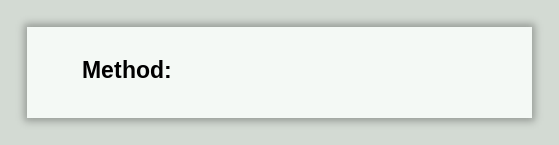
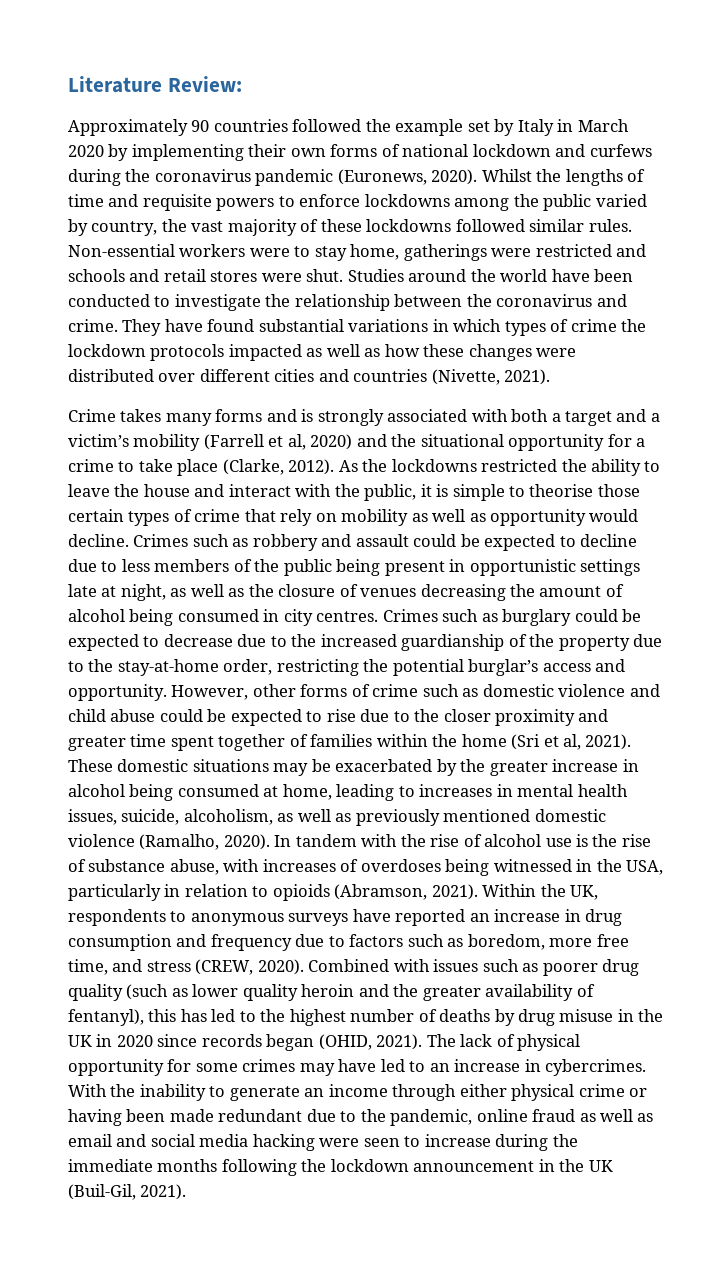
- Method:
+ Literature Review:
+ Approximately 90 countries followed the example set by Italy in March 2020 by implementing their own forms of national lockdown and curfews during the coronavirus pandemic (Euronews, 2020). Whilst the lengths of time and requisite powers to enforce lockdowns among the public varied by country, the vast majority of these lockdowns followed similar rules. Non-essential workers were to stay home, gatherings were restricted and schools and retail stores were shut. Studies around the world have been conducted to investigate the relationship between the coronavirus and crime. They have found substantial variations in which types of crime the lockdown protocols impacted as well as how these changes were distributed over different cities and countries (Nivette, 2021).
+ Crime takes many forms and is strongly associated with both a target and a victim’s mobility (Farrell et al, 2020) and the situational opportunity for a crime to take place (Clarke, 2012). As the lockdowns restricted the ability to leave the house and interact with the public, it is simple to theorise those certain types of crime that rely on mobility as well as opportunity would decline. Crimes such as robbery and assault could be expected to decline due to less members of the public being present in opportunistic settings late at night, as well as the closure of venues decreasing the amount of alcohol being consumed in city centres. Crimes such as burglary could be expected to decrease due to the increased guardianship of the property due to the stay-at-home order, restricting the potential burglar’s access and opportunity. However, other forms of crime such as domestic violence and child abuse could be expected to rise due to the closer proximity and greater time spent together of families within the home (Sri et al, 2021). These domestic situations may be exacerbated by the greater increase in alcohol being consumed at home, leading to increases in mental health issues, suicide, alcoholism, as well as previously mentioned domestic violence (Ramalho, 2020). In tandem with the rise of alcohol use is the rise of substance abuse, with increases of overdoses being witnessed in the USA, particularly in relation to opioids (Abramson, 2021). Within the UK, respondents to anonymous surveys have reported an increase in drug consumption and frequency due to factors such as boredom, more free time, and stress (CREW, 2020). Combined with issues such as poorer drug quality (such as lower quality heroin and the greater availability of fentanyl), this has led to the highest number of deaths by drug misuse in the UK in 2020 since records began (OHID, 2021). The lack of physical opportunity for some crimes may have led to an increase in cybercrimes. With the inability to generate an income through either physical crime or having been made redundant due to the pandemic, online fraud as well as email and social media hacking were seen to increase during the immediate months following the lockdown announcement in the UK (Buil-Gil, 2021).

